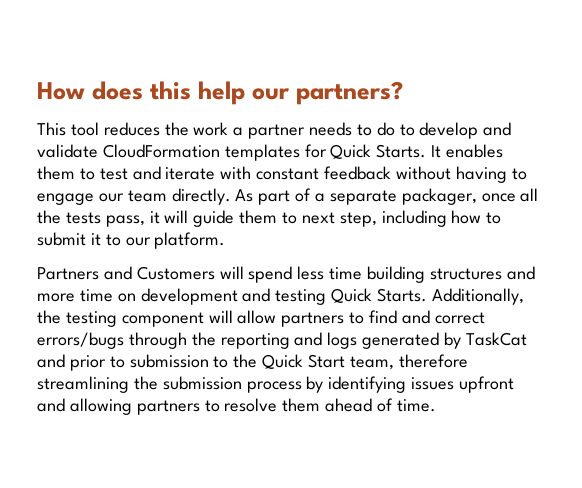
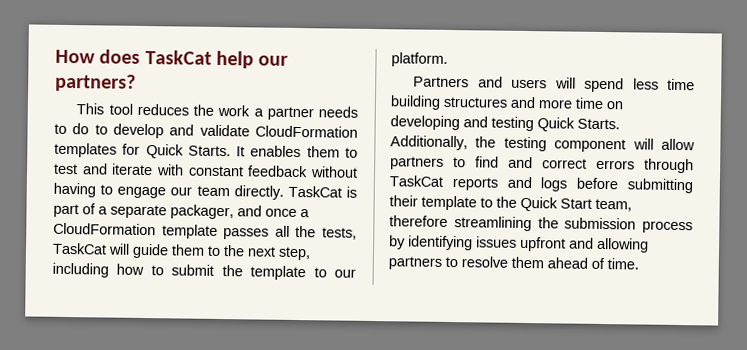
- How does this help our partners?
+ How does TaskCat help our partners?
- As part of a separate packager, once all the tests pass, it will guide them to next step, including how to submit it to our platform.
+ TaskCat is part of a separate packager, and once a CloudFormation template passes all the tests, TaskCat will guide them to the next step, including how to submit the template to our platform.
- Partners and Customers will spend less time building structures and more time on development and testing Quick Starts.
+ Partners and users will spend less time building structures and more time on developing and testing Quick Starts.
- Additionally, the testing component will allow partners to find and correct errors/bugs through the reporting and logs generated by TaskCat and prior to submission to the Quick Start team, therefore streamlining the submission process by identifying issues upfront and allowing partners to resolve them ahead of time.
+ Additionally, the testing component will allow partners to find and correct errors through TaskCat reports and logs before submitting their template to the Quick Start team, therefore streamlining the submission process by identifying issues upfront and allowing partners to resolve them ahead of time.

